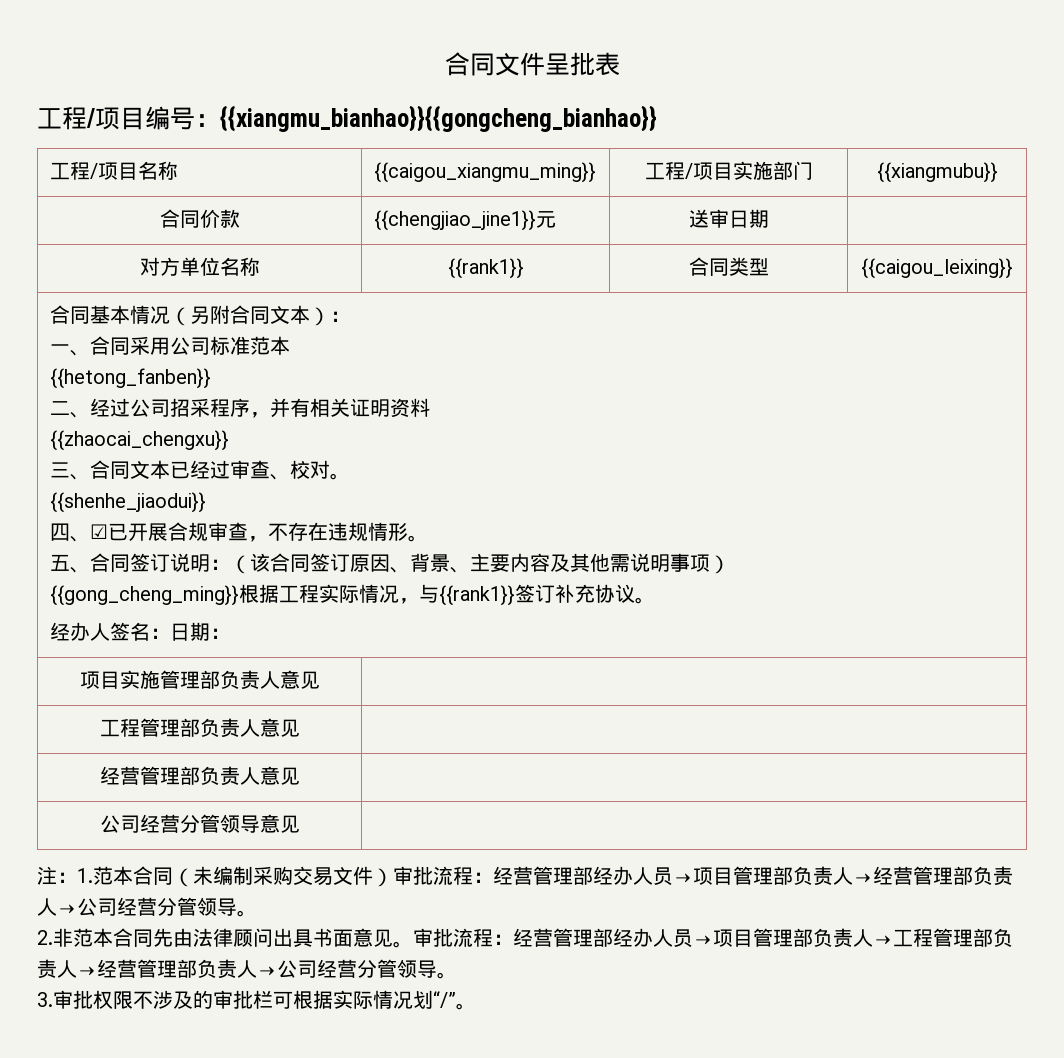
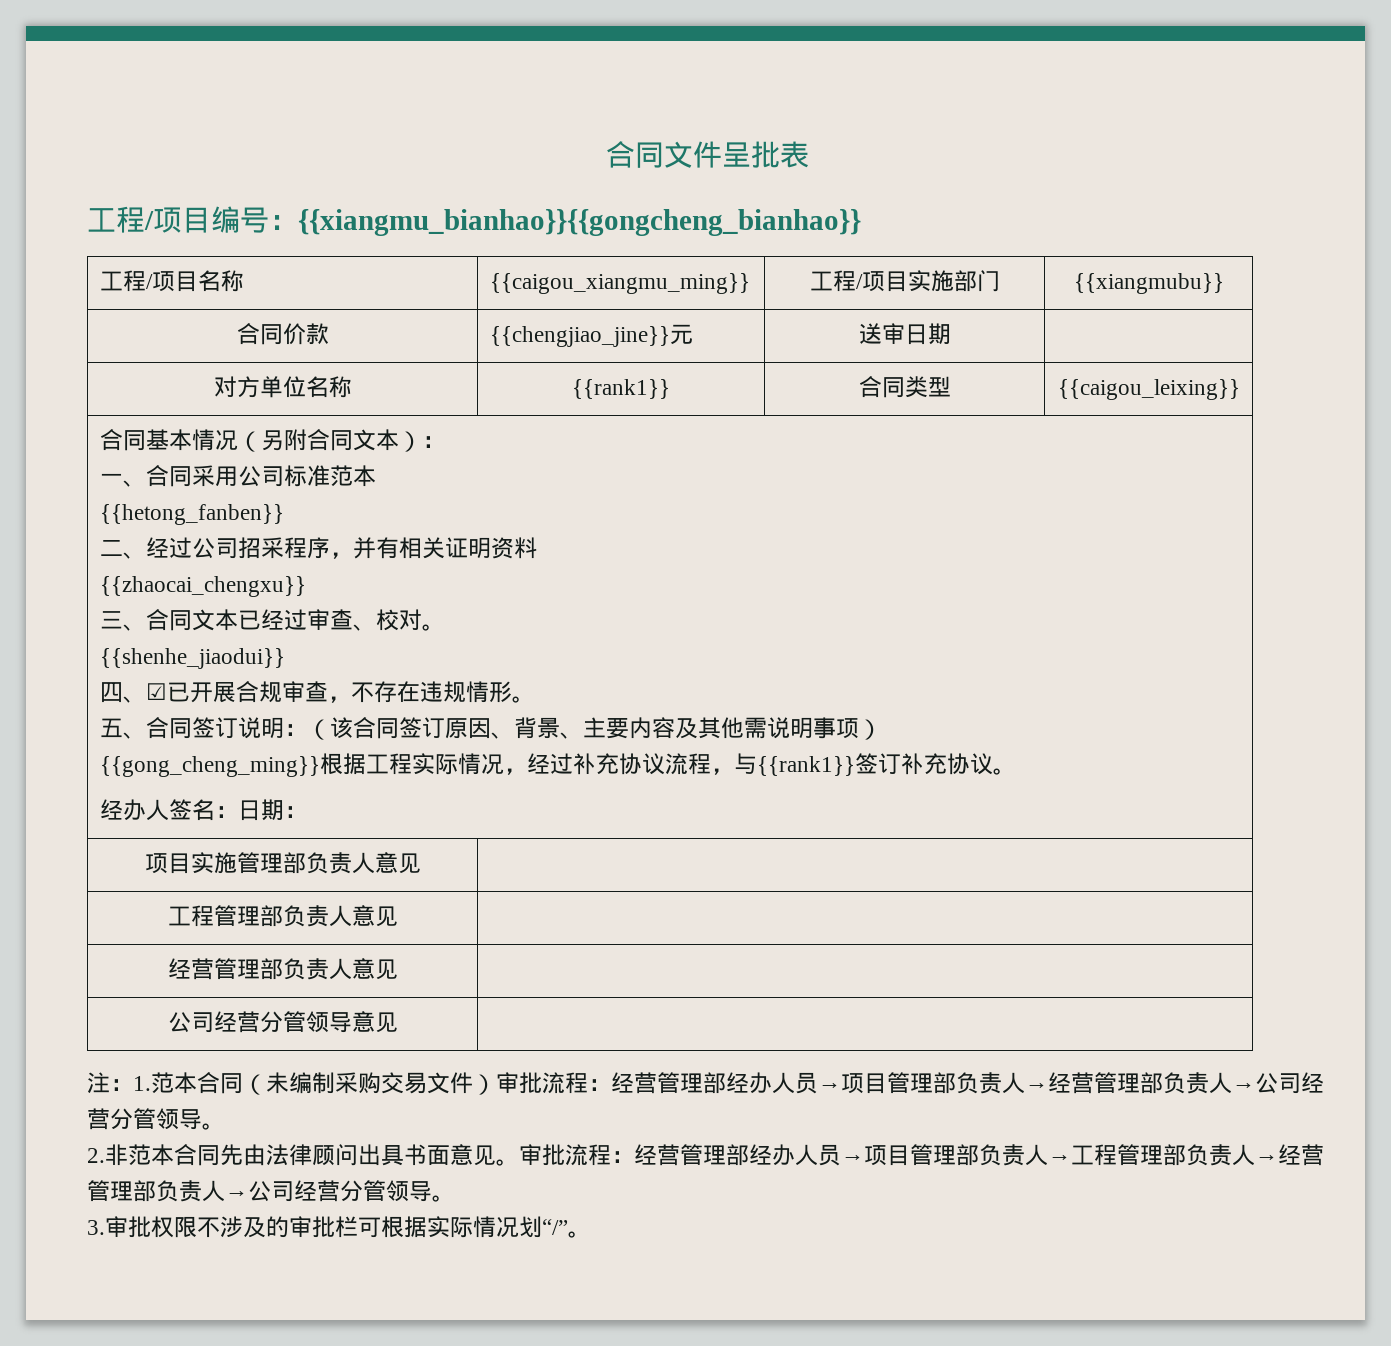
- 合同价款 | {{chengjiao_jine1}}元 | 送审日期 |
+ 合同价款 | {{chengjiao_jine}}元 | 送审日期 |
- {{gong_cheng_ming}}根据工程实际情况，与{{rank1}}签订补充协议。
+ {{gong_cheng_ming}}根据工程实际情况，经过补充协议流程，与{{rank1}}签订补充协议。

